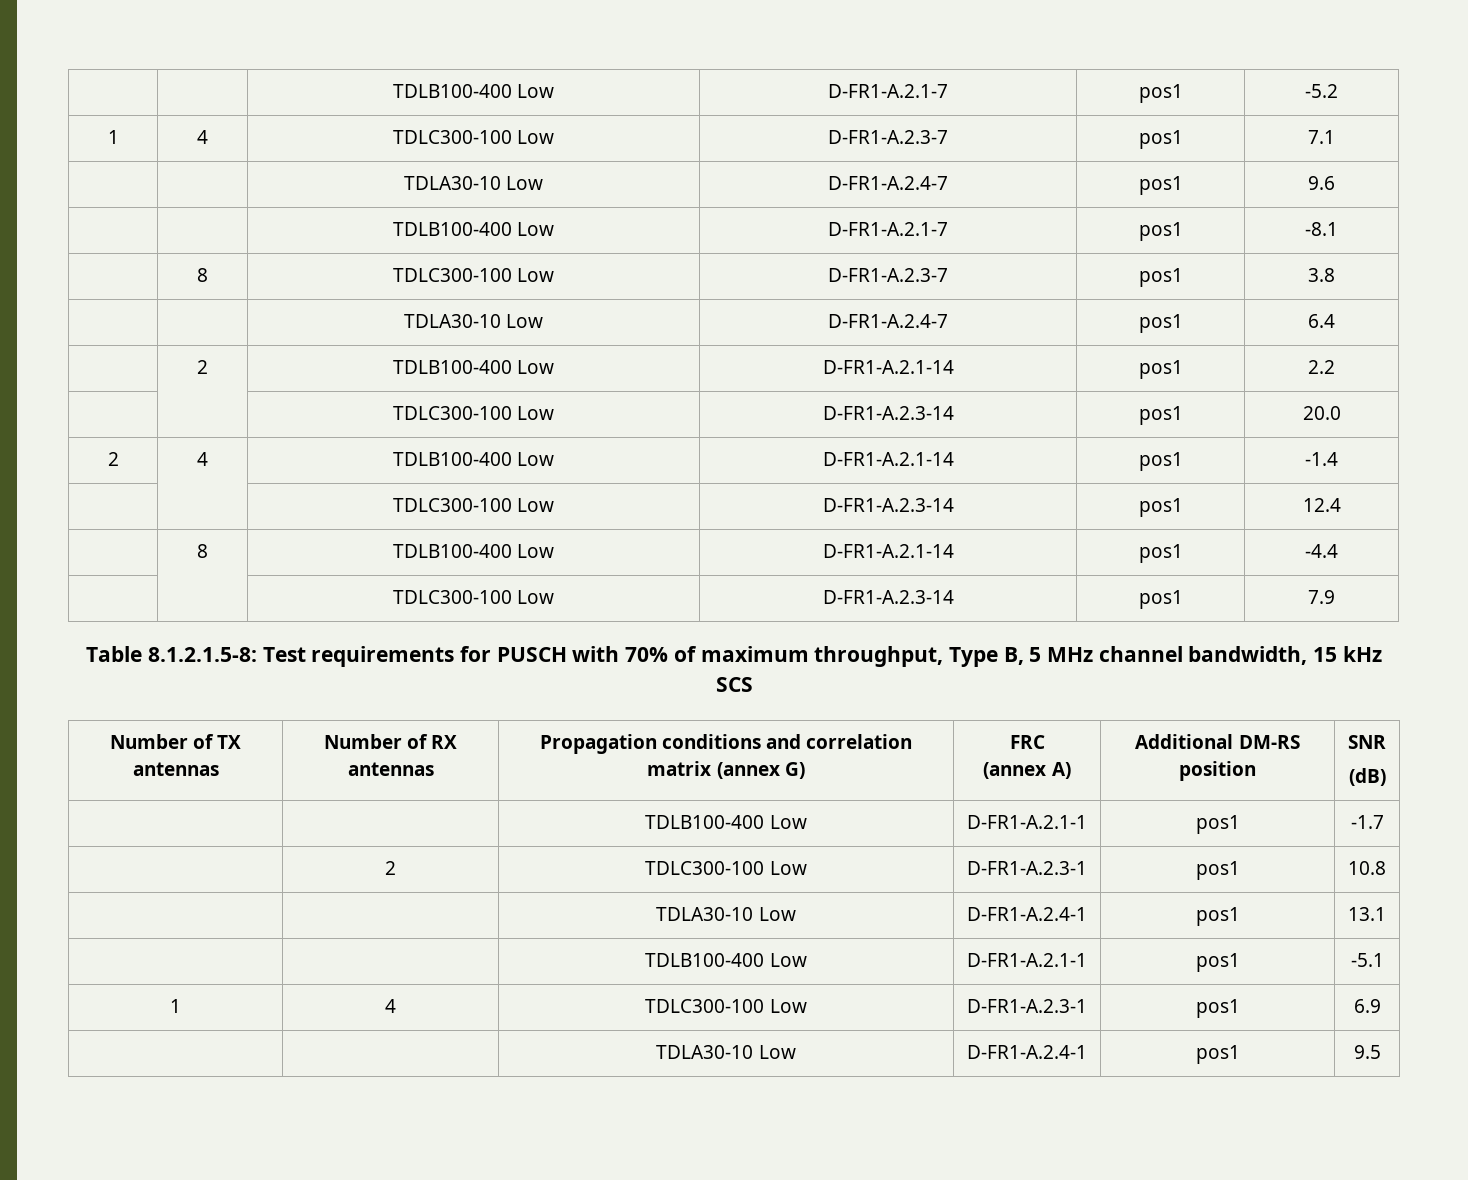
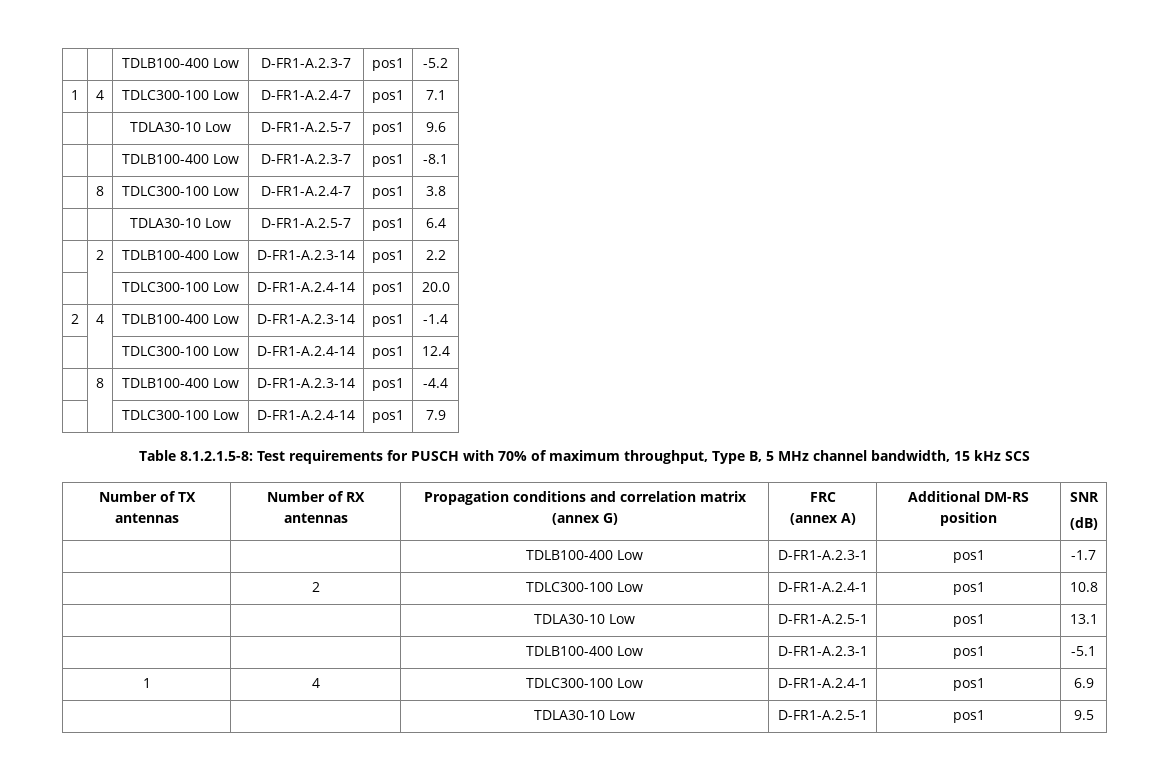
- | | TDLB100-400 Low | D-FR1-A.2.1-7 | pos1 | -5.2
+ | | TDLB100-400 Low | D-FR1-A.2.3-7 | pos1 | -5.2
- 1 | 4 | TDLC300-100 Low | D-FR1-A.2.3-7 | pos1 | 7.1
+ 1 | 4 | TDLC300-100 Low | D-FR1-A.2.4-7 | pos1 | 7.1
- | | TDLA30-10 Low | D-FR1-A.2.4-7 | pos1 | 9.6
+ | | TDLA30-10 Low | D-FR1-A.2.5-7 | pos1 | 9.6
- | | TDLB100-400 Low | D-FR1-A.2.1-7 | pos1 | -8.1
+ | | TDLB100-400 Low | D-FR1-A.2.3-7 | pos1 | -8.1
- | 8 | TDLC300-100 Low | D-FR1-A.2.3-7 | pos1 | 3.8
+ | 8 | TDLC300-100 Low | D-FR1-A.2.4-7 | pos1 | 3.8
- | | TDLA30-10 Low | D-FR1-A.2.4-7 | pos1 | 6.4
+ | | TDLA30-10 Low | D-FR1-A.2.5-7 | pos1 | 6.4
- | 2 | TDLB100-400 Low | D-FR1-A.2.1-14 | pos1 | 2.2
+ | 2 | TDLB100-400 Low | D-FR1-A.2.3-14 | pos1 | 2.2
- | | TDLC300-100 Low | D-FR1-A.2.3-14 | pos1 | 20.0
+ | | TDLC300-100 Low | D-FR1-A.2.4-14 | pos1 | 20.0
- 2 | 4 | TDLB100-400 Low | D-FR1-A.2.1-14 | pos1 | -1.4
+ 2 | 4 | TDLB100-400 Low | D-FR1-A.2.3-14 | pos1 | -1.4
- | | TDLC300-100 Low | D-FR1-A.2.3-14 | pos1 | 12.4
+ | | TDLC300-100 Low | D-FR1-A.2.4-14 | pos1 | 12.4
- | 8 | TDLB100-400 Low | D-FR1-A.2.1-14 | pos1 | -4.4
+ | 8 | TDLB100-400 Low | D-FR1-A.2.3-14 | pos1 | -4.4
- | | TDLC300-100 Low | D-FR1-A.2.3-14 | pos1 | 7.9
+ | | TDLC300-100 Low | D-FR1-A.2.4-14 | pos1 | 7.9
- | | TDLB100-400 Low | D-FR1-A.2.1-1 | pos1 | -1.7
+ | | TDLB100-400 Low | D-FR1-A.2.3-1 | pos1 | -1.7
- | 2 | TDLC300-100 Low | D-FR1-A.2.3-1 | pos1 | 10.8
+ | 2 | TDLC300-100 Low | D-FR1-A.2.4-1 | pos1 | 10.8
- | | TDLA30-10 Low | D-FR1-A.2.4-1 | pos1 | 13.1
+ | | TDLA30-10 Low | D-FR1-A.2.5-1 | pos1 | 13.1
- | | TDLB100-400 Low | D-FR1-A.2.1-1 | pos1 | -5.1
+ | | TDLB100-400 Low | D-FR1-A.2.3-1 | pos1 | -5.1
- 1 | 4 | TDLC300-100 Low | D-FR1-A.2.3-1 | pos1 | 6.9
+ 1 | 4 | TDLC300-100 Low | D-FR1-A.2.4-1 | pos1 | 6.9
- | | TDLA30-10 Low | D-FR1-A.2.4-1 | pos1 | 9.5
+ | | TDLA30-10 Low | D-FR1-A.2.5-1 | pos1 | 9.5

